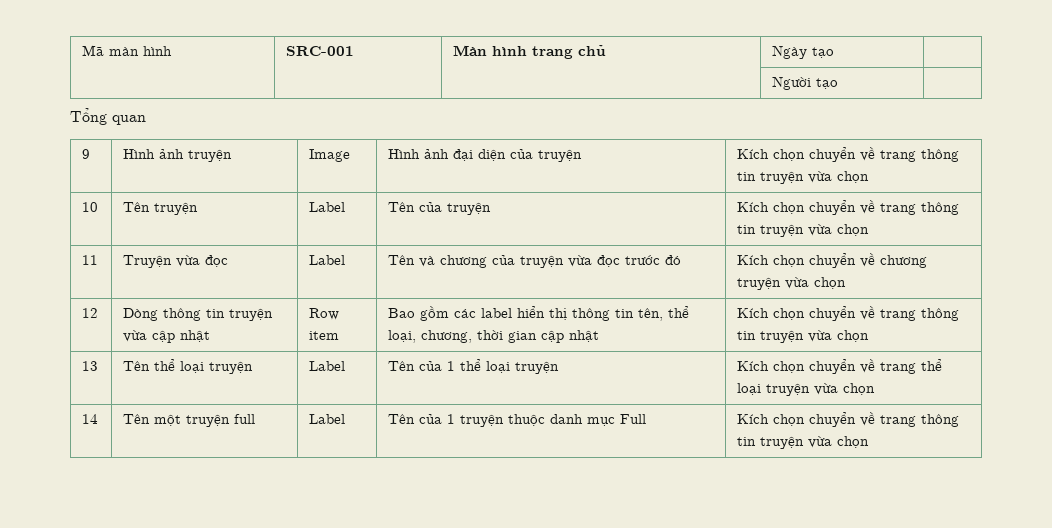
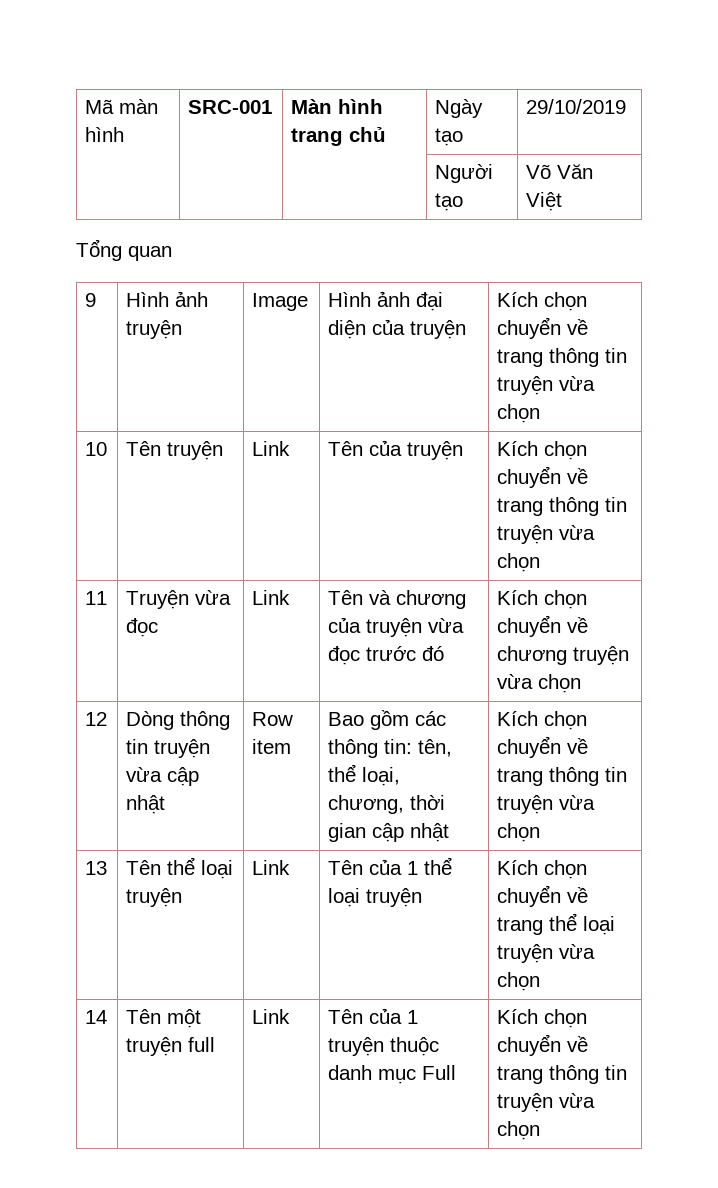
- Mã màn hình | SRC-001 | Màn hình trang chủ | Ngày tạo |
+ Mã màn hình | SRC-001 | Màn hình trang chủ | Ngày tạo | 29/10/2019
- | | | Người tạo |
+ | | | Người tạo | Võ Văn Việt
- 10 | Tên truyện | Label | Tên của truyện | Kích chọn chuyển về trang thông tin truyện vừa chọn
+ 10 | Tên truyện | Link | Tên của truyện | Kích chọn chuyển về trang thông tin truyện vừa chọn
- 11 | Truyện vừa đọc | Label | Tên và chương của truyện vừa đọc trước đó | Kích chọn chuyển về chương truyện vừa chọn
+ 11 | Truyện vừa đọc | Link | Tên và chương của truyện vừa đọc trước đó | Kích chọn chuyển về chương truyện vừa chọn
- 12 | Dòng thông tin truyện vừa cập nhật | Row item | Bao gồm các label hiển thị thông tin tên, thể loại, chương, thời gian cập nhật | Kích chọn chuyển về trang thông tin truyện vừa chọn
+ 12 | Dòng thông tin truyện vừa cập nhật | Row item | Bao gồm các thông tin: tên, thể loại, chương, thời gian cập nhật | Kích chọn chuyển về trang thông tin truyện vừa chọn
- 13 | Tên thể loại truyện | Label | Tên của 1 thể loại truyện | Kích chọn chuyển về trang thể loại truyện vừa chọn
+ 13 | Tên thể loại truyện | Link | Tên của 1 thể loại truyện | Kích chọn chuyển về trang thể loại truyện vừa chọn
- 14 | Tên một truyện full | Label | Tên của 1 truyện thuộc danh mục Full | Kích chọn chuyển về trang thông tin truyện vừa chọn
+ 14 | Tên một truyện full | Link | Tên của 1 truyện thuộc danh mục Full | Kích chọn chuyển về trang thông tin truyện vừa chọn

